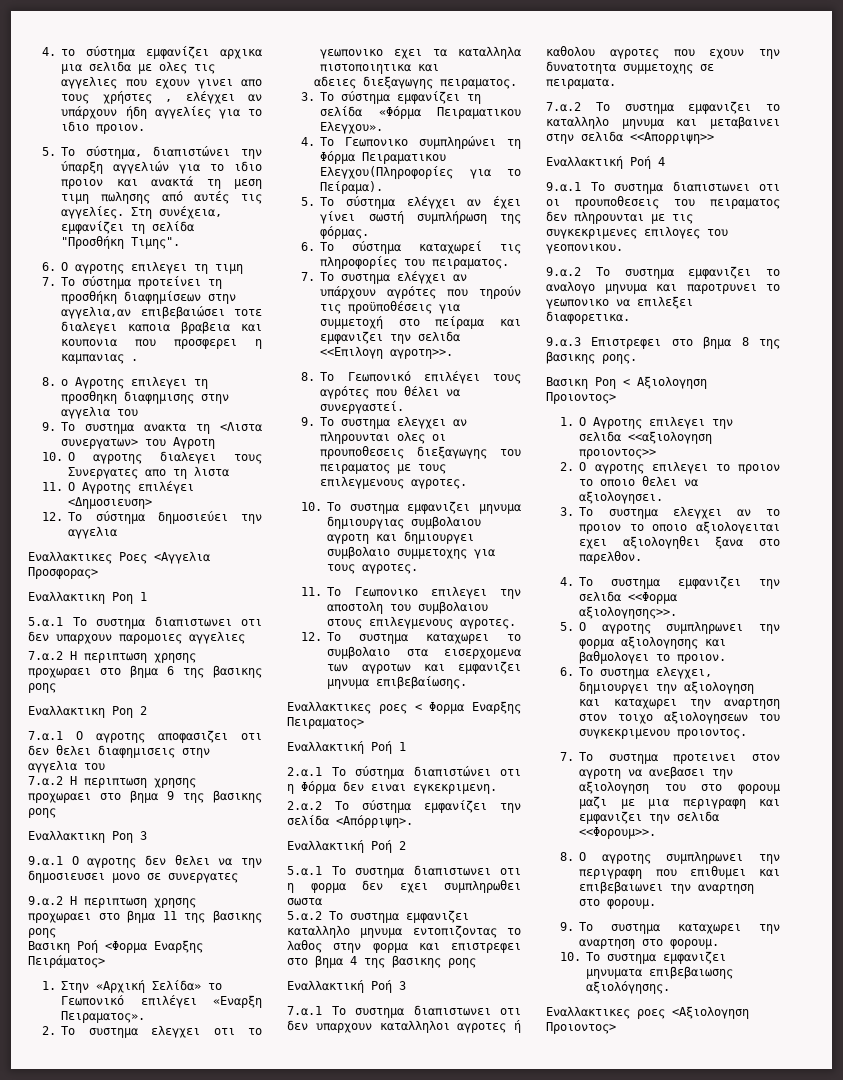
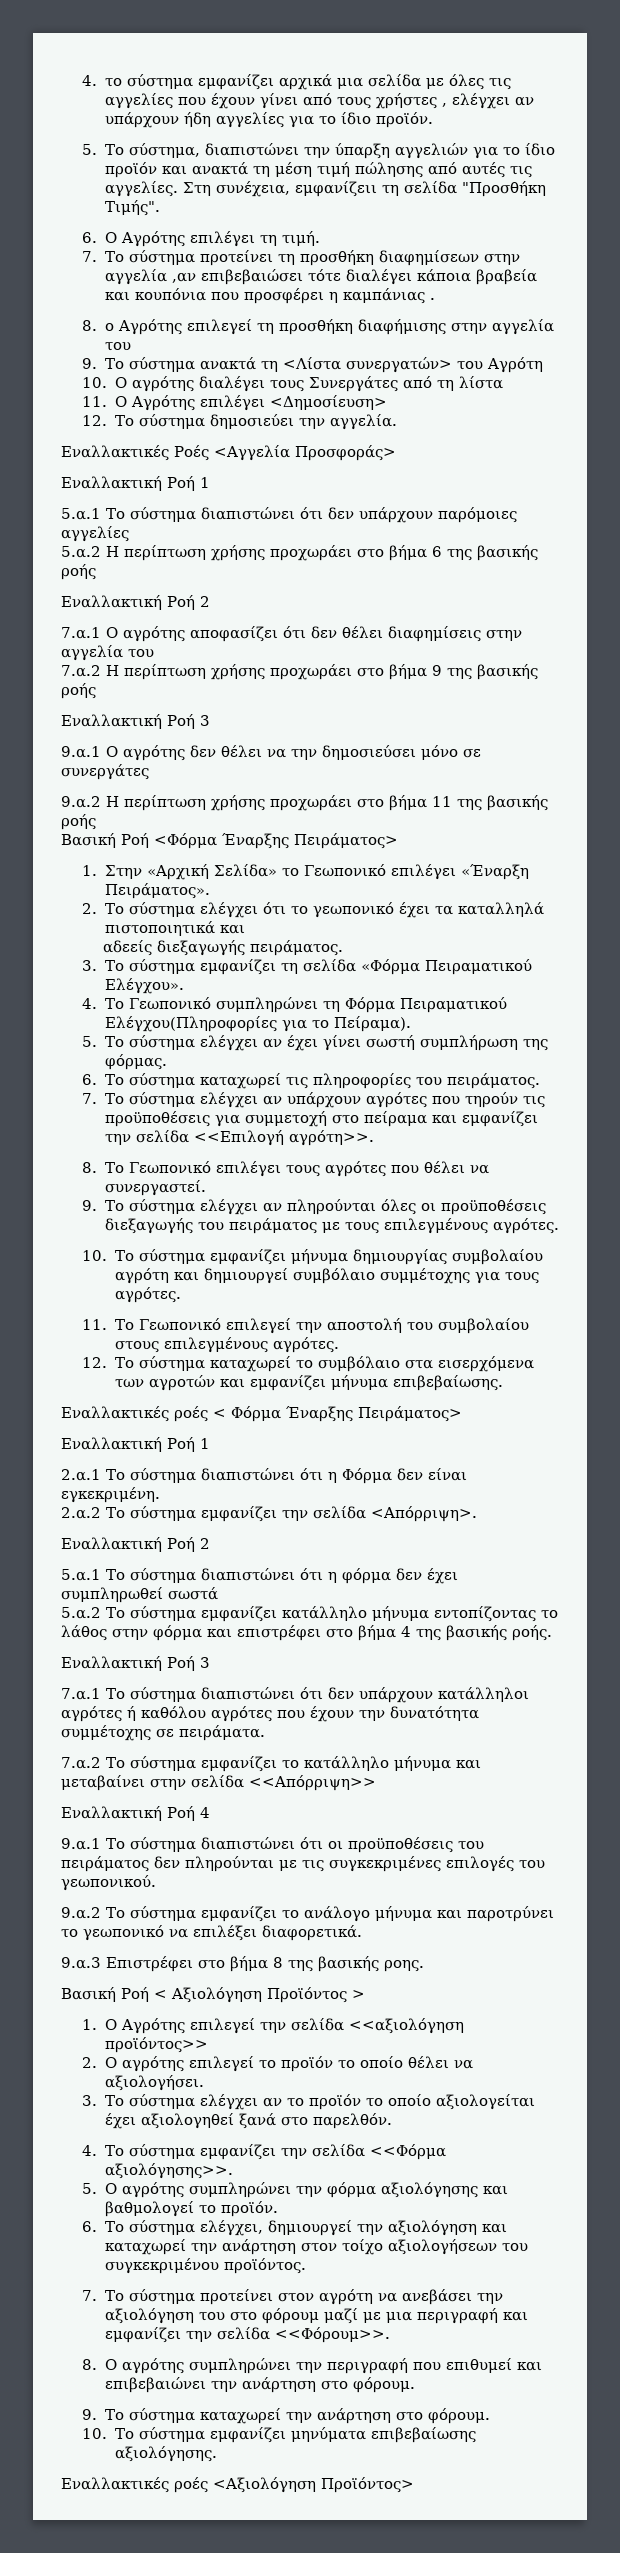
- 4. το σύστημα εμφανίζει αρχικα μια σελιδα με ολες τις αγγελιες που εχουν γινει απο τους χρήστες , ελέγχει αν υπάρχουν ήδη αγγελίες για το ιδιο προιον.
+ 4. το σύστημα εμφανίζει αρχικά μια σελίδα με όλες τις αγγελίες που έχουν γίνει από τους χρήστες , ελέγχει αν υπάρχουν ήδη αγγελίες για το ίδιο προϊόν.
- 5. Το σύστημα, διαπιστώνει την ύπαρξη αγγελιών για το ιδιο προιον και ανακτά τη μεση τιμη πωλησης από αυτές τις αγγελίες.
+ 5. Το σύστημα, διαπιστώνει την ύπαρξη αγγελιών για το ίδιο προϊόν και ανακτά τη μέση τιμή πώλησης από αυτές τις αγγελίες.
- Στη συνέχεια, εμφανίζει τη σελίδα "Προσθήκη Τιμης".
+ Στη συνέχεια, εμφανίζειι τη σελίδα "Προσθήκη Τιμής".
- 6. Ο αγροτης επιλεγει τη τιμη
+ 6. Ο Αγρότης επιλέγει τη τιμή.
- 7. Το σύστημα προτείνει τη προσθήκη διαφημίσεων στην αγγελια,αν επιβεβαιώσει τοτε διαλεγει καποια βραβεια και κουπονια που προσφερει η καμπανιας .
- 8. ο Αγροτης επιλεγει τη προσθηκη διαφημισης στην αγγελια του
- 9. Το συστημα ανακτα τη <Λιστα συνεργατων> του Αγροτη
- 10. Ο αγροτης διαλεγει τους Συνεργατες απο τη λιστα
+ 7. Το σύστημα προτείνει τη προσθήκη διαφημίσεων στην αγγελία ,αν επιβεβαιώσει τότε διαλέγει κάποια βραβεία και κουπόνια που προσφέρει η καμπάνιας .
+ 8. ο Αγρότης επιλεγεί τη προσθήκη διαφήμισης στην αγγελία του
+ 9. Το σύστημα ανακτά τη <Λίστα συνεργατών> του Αγρότη
+ 10. Ο αγρότης διαλέγει τους Συνεργάτες από τη λίστα
- 11. Ο Αγροτης επιλέγει <Δημοσιευση>
+ 11. Ο Αγρότης επιλέγει <Δημοσίευση>
- 12. Το σύστημα δημοσιεύει την αγγελια
- Εναλλακτικες Ροες <Αγγελια Προσφορας>
- Εναλλακτικη Ροη 1
- 5.α.1 Το συστημα διαπιστωνει οτι δεν υπαρχουν παρομοιες αγγελιες
- 7.α.2 Η περιπτωση χρησης προχωραει στο βημα 6 της βασικης ροης
- Εναλλακτικη Ροη 2
- 7.α.1 Ο αγροτης αποφασιζει οτι δεν θελει διαφημισεις στην αγγελια του
- 7.α.2 Η περιπτωση χρησης προχωραει στο βημα 9 της βασικης ροης
- Εναλλακτικη Ροη 3
- 9.α.1 Ο αγροτης δεν θελει να την δημοσιευσει μονο σε συνεργατες
- 9.α.2 Η περιπτωση χρησης προχωραει στο βημα 11 της βασικης ροης
- Βασικη Ροή <Φορμα Εναρξης Πειράματος>
+ 12. Το σύστημα δημοσιεύει την αγγελία.
+ Εναλλακτικές Ροές <Αγγελία Προσφοράς>
+ Εναλλακτική Ροή 1
+ 5.α.1 Το σύστημα διαπιστώνει ότι δεν υπάρχουν παρόμοιες αγγελίες
+ 5.α.2 Η περίπτωση χρήσης προχωράει στο βήμα 6 της βασικής ροής
+ Εναλλακτική Ροή 2
+ 7.α.1 Ο αγρότης αποφασίζει ότι δεν θέλει διαφημίσεις στην αγγελία του
+ 7.α.2 Η περίπτωση χρήσης προχωράει στο βήμα 9 της βασικής ροής
+ Εναλλακτική Ροή 3
+ 9.α.1 Ο αγρότης δεν θέλει να την δημοσιεύσει μόνο σε συνεργάτες
+ 9.α.2 Η περίπτωση χρήσης προχωράει στο βήμα 11 της βασικής ροής
+ Βασική Ροή <Φόρμα Έναρξης Πειράματος>
- 1. Στην «Αρχική Σελίδα» το Γεωπονικό επιλέγει «Εναρξη Πειραματος».
+ 1. Στην «Αρχική Σελίδα» το Γεωπονικό επιλέγει «Έναρξη Πειράματος».
- 2. Το συστημα ελεγχει οτι το γεωπονικο εχει τα καταλληλα πιστοποιητικα και
- αδειες διεξαγωγης πειραματος.
+ 2. Το σύστημα ελέγχει ότι το γεωπονικό έχει τα καταλληλά πιστοποιητικά και
+ αδεείς διεξαγωγής πειράματος.
- 3. Το σύστημα εμφανίζει τη σελίδα «Φόρμα Πειραματικου Ελεγχου».
- 4. Το Γεωπονικο συμπληρώνει τη Φόρμα Πειραματικου Ελεγχου(Πληροφορίες για το Πείραμα).
+ 3. Το σύστημα εμφανίζει τη σελίδα «Φόρμα Πειραματικού Ελέγχου».
+ 4. Το Γεωπονικό συμπληρώνει τη Φόρμα Πειραματικού Ελέγχου(Πληροφορίες για το Πείραμα).
- 6. Το σύστημα καταχωρεί τις πληροφορίες του πειραματος.
- 7. Το συστημα ελέγχει αν υπάρχουν αγρότες που τηρούν τις προϋποθέσεις για συμμετοχή στο πείραμα και εμφανιζει την σελιδα <<Επιλογη αγροτη>>.
+ 6. Το σύστημα καταχωρεί τις πληροφορίες του πειράματος.
+ 7. Το σύστημα ελέγχει αν υπάρχουν αγρότες που τηρούν τις προϋποθέσεις για συμμετοχή στο πείραμα και εμφανίζει την σελίδα <<Επιλογή αγρότη>>.
- 9. Το συστημα ελεγχει αν πληρουνται ολες οι προυποθεσεις διεξαγωγης του πειραματος με τους επιλεγμενους αγροτες.
- 10. Το συστημα εμφανιζει μηνυμα δημιουργιας συμβολαιου αγροτη και δημιουργει συμβολαιο συμμετοχης για τους αγροτες.
+ 9. Το σύστημα ελέγχει αν πληρούνται όλες οι προϋποθέσεις διεξαγωγής του πειράματος με τους επιλεγμένους αγρότες.
+ 10. Το σύστημα εμφανίζει μήνυμα δημιουργίας συμβολαίου αγρότη και δημιουργεί συμβόλαιο συμμέτοχης για τους αγρότες.
- 11. Το Γεωπονικο επιλεγει την αποστολη του συμβολαιου στους επιλεγμενους αγροτες.
- 12. Το συστημα καταχωρει το συμβολαιο στα εισερχομενα των αγροτων και εμφανιζει μηνυμα επιβεβαίωσης.
- Εναλλακτικες ροες < Φορμα Εναρξης Πειραματος>
+ 11. Το Γεωπονικό επιλεγεί την αποστολή του συμβολαίου στους επιλεγμένους αγρότες.
+ 12. Το σύστημα καταχωρεί το συμβόλαιο στα εισερχόμενα των αγροτών και εμφανίζει μήνυμα επιβεβαίωσης.
+ Εναλλακτικές ροές < Φόρμα Έναρξης Πειράματος>
- 2.α.1 Το σύστημα διαπιστώνει οτι η Φόρμα δεν ειναι εγκεκριμενη.
+ 2.α.1 Το σύστημα διαπιστώνει ότι η Φόρμα δεν είναι εγκεκριμένη.
- 5.α.1 Το συστημα διαπιστωνει οτι η φορμα δεν εχει συμπληρωθει σωστα
- 5.α.2 Το συστημα εμφανιζει καταλληλο μηνυμα εντοπιζοντας το λαθος στην φορμα και επιστρεφει στο βημα 4 της βασικης ροης
+ 5.α.1 Το σύστημα διαπιστώνει ότι η φόρμα δεν έχει συμπληρωθεί σωστά
+ 5.α.2 Το σύστημα εμφανίζει κατάλληλο μήνυμα εντοπίζοντας το λάθος στην φόρμα και επιστρέφει στο βήμα 4 της βασικής ροής.
- 7.α.1 Το συστημα διαπιστωνει οτι δεν υπαρχουν καταλληλοι αγροτες ή καθολου αγροτες που εχουν την δυνατοτητα συμμετοχης σε πειραματα.
- 7.α.2 Το συστημα εμφανιζει το καταλληλο μηνυμα και μεταβαινει στην σελιδα <<Απορριψη>>
+ 7.α.1 Το σύστημα διαπιστώνει ότι δεν υπάρχουν κατάλληλοι αγρότες ή καθόλου αγρότες που έχουν την δυνατότητα συμμέτοχης σε πειράματα.
+ 7.α.2 Το σύστημα εμφανίζει το κατάλληλο μήνυμα και μεταβαίνει στην σελίδα <<Απόρριψη>>
- 9.α.1 Το συστημα διαπιστωνει οτι οι προυποθεσεις του πειραματος δεν πληρουνται με τις συγκεκριμενες επιλογες του γεοπονικου.
- 9.α.2 Το συστημα εμφανιζει το αναλογο μηνυμα και παροτρυνει το γεωπονικο να επιλεξει διαφορετικα.
- 9.α.3 Επιστρεφει στο βημα 8 της βασικης ροης.
+ 9.α.1 Το σύστημα διαπιστώνει ότι οι προϋποθέσεις του πειράματος δεν πληρούνται με τις συγκεκριμένες επιλογές του γεωπονικού.
+ 9.α.2 Το σύστημα εμφανίζει το ανάλογο μήνυμα και παροτρύνει το γεωπονικό να επιλέξει διαφορετικά.
+ 9.α.3 Επιστρέφει στο βήμα 8 της βασικής ροης.
- Βασικη Ροη < Αξιολογηση Προιοντος>
- 1. Ο Αγροτης επιλεγει την σελιδα <<αξιολογηση προιοντος>>
- 2. Ο αγροτης επιλεγει το προιον το οποιο θελει να αξιολογησει.
- 3. Το συστημα ελεγχει αν το προιον το οποιο αξιολογειται εχει αξιολογηθει ξανα στο παρελθον.
- 4. Το συστημα εμφανιζει την σελιδα <<Φορμα αξιολογησης>>.
- 5. Ο αγροτης συμπληρωνει την φορμα αξιολογησης και βαθμολογει το προιον.
- 6. Το συστημα ελεγχει, δημιουργει την αξιολογηση και καταχωρει την αναρτηση στον τοιχο αξιολογησεων του συγκεκριμενου προιοντος.
- 7. Το συστημα προτεινει στον αγροτη να ανεβασει την αξιολογηση του στο φορουμ μαζι με μια περιγραφη και εμφανιζει την σελιδα <<Φορουμ>>.
- 8. Ο αγροτης συμπληρωνει την περιγραφη που επιθυμει και επιβεβαιωνει την αναρτηση στο φορουμ.
- 9. Το συστημα καταχωρει την αναρτηση στο φορουμ.
- 10. Το συστημα εμφανιζει μηνυματα επιβεβαιωσης αξιολόγησης.
- Εναλλακτικες ροες <Αξιολογηση Προιοντος>
+ Βασική Ροή < Αξιολόγηση Προϊόντος >
+ 1. Ο Αγρότης επιλεγεί την σελίδα <<αξιολόγηση προϊόντος>>
+ 2. Ο αγρότης επιλεγεί το προϊόν το οποίο θέλει να αξιολογήσει.
+ 3. Το σύστημα ελέγχει αν το προϊόν το οποίο αξιολογείται έχει αξιολογηθεί ξανά στο παρελθόν.
+ 4. Το σύστημα εμφανίζει την σελίδα <<Φόρμα αξιολόγησης>>.
+ 5. Ο αγρότης συμπληρώνει την φόρμα αξιολόγησης και βαθμολογεί το προϊόν.
+ 6. Το σύστημα ελέγχει, δημιουργεί την αξιολόγηση και καταχωρεί την ανάρτηση στον τοίχο αξιολογήσεων του συγκεκριμένου προϊόντος.
+ 7. Το σύστημα προτείνει στον αγρότη να ανεβάσει την αξιολόγηση του στο φόρουμ μαζί με μια περιγραφή και εμφανίζει την σελίδα <<Φόρουμ>>.
+ 8. Ο αγρότης συμπληρώνει την περιγραφή που επιθυμεί και επιβεβαιώνει την ανάρτηση στο φόρουμ.
+ 9. Το σύστημα καταχωρεί την ανάρτηση στο φόρουμ.
+ 10. Το σύστημα εμφανίζει μηνύματα επιβεβαίωσης αξιολόγησης.
+ Εναλλακτικές ροές <Αξιολόγηση Προϊόντος>

